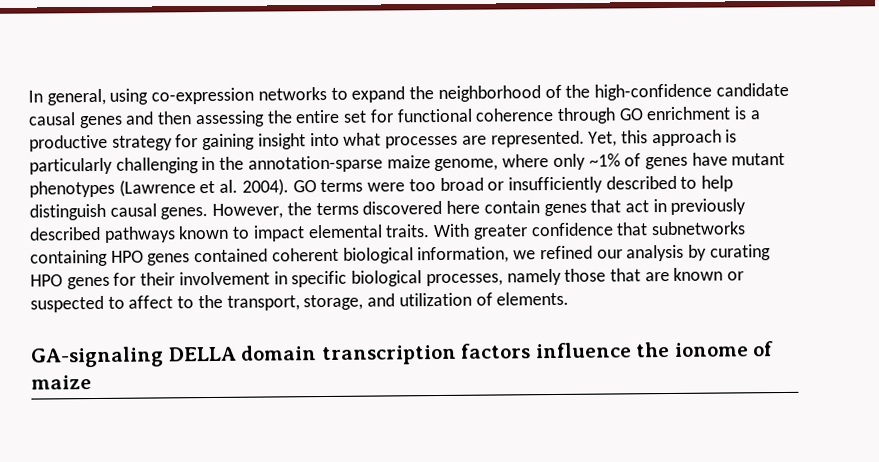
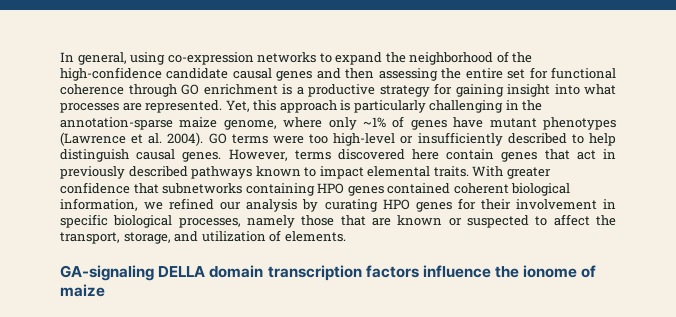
- GO terms were too broad or insufficiently described to help distinguish causal genes.
+ GO terms were too high-level or insufficiently described to help distinguish causal genes.
- However, the terms discovered here contain genes that act in previously described pathways known to impact elemental traits.
+ However, terms discovered here contain genes that act in previously described pathways known to impact elemental traits.
- With greater confidence that subnetworks containing HPO genes contained coherent biological information, we refined our analysis by curating HPO genes for their involvement in specific biological processes, namely those that are known or suspected to affect to the transport, storage, and utilization of elements.
+ With greater confidence that subnetworks containing HPO genes contained coherent biological information, we refined our analysis by curating HPO genes for their involvement in specific biological processes, namely those that are known or suspected to affect the transport, storage, and utilization of elements.

